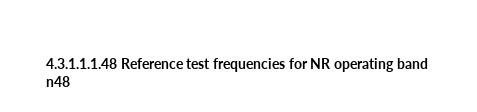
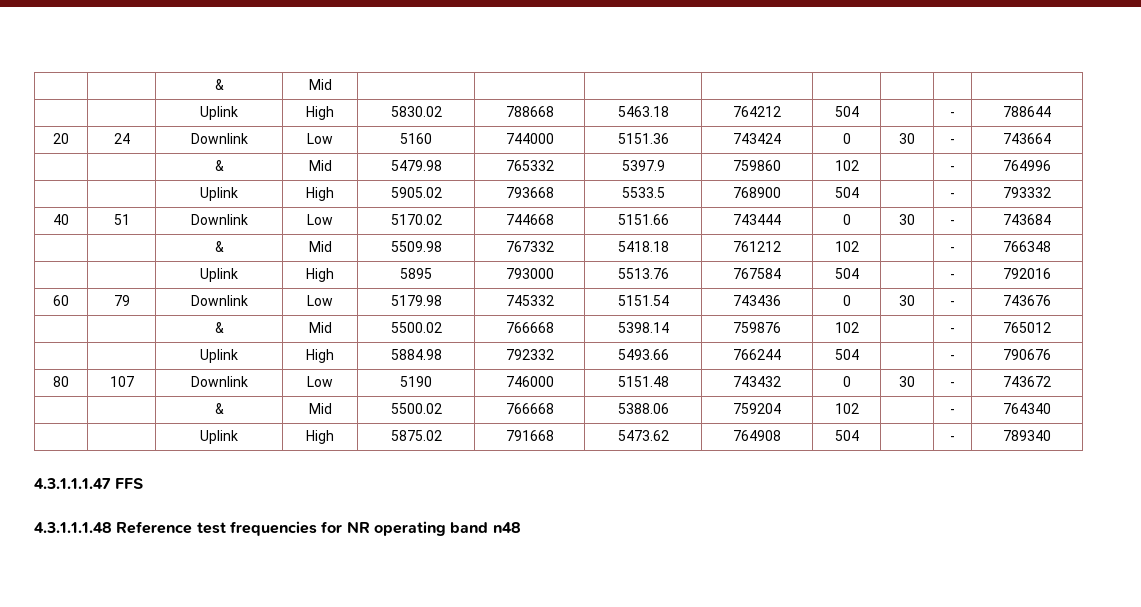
+ | | & | Mid | | | | | | | |
+ | | Uplink | High | 5830.02 | 788668 | 5463.18 | 764212 | 504 | | - | 788644
+ 20 | 24 | Downlink | Low | 5160 | 744000 | 5151.36 | 743424 | 0 | 30 | - | 743664
+ | | & | Mid | 5479.98 | 765332 | 5397.9 | 759860 | 102 | | - | 764996
+ | | Uplink | High | 5905.02 | 793668 | 5533.5 | 768900 | 504 | | - | 793332
+ 40 | 51 | Downlink | Low | 5170.02 | 744668 | 5151.66 | 743444 | 0 | 30 | - | 743684
+ | | & | Mid | 5509.98 | 767332 | 5418.18 | 761212 | 102 | | - | 766348
+ | | Uplink | High | 5895 | 793000 | 5513.76 | 767584 | 504 | | - | 792016
+ 60 | 79 | Downlink | Low | 5179.98 | 745332 | 5151.54 | 743436 | 0 | 30 | - | 743676
+ | | & | Mid | 5500.02 | 766668 | 5398.14 | 759876 | 102 | | - | 765012
+ | | Uplink | High | 5884.98 | 792332 | 5493.66 | 766244 | 504 | | - | 790676
+ 80 | 107 | Downlink | Low | 5190 | 746000 | 5151.48 | 743432 | 0 | 30 | - | 743672
+ | | & | Mid | 5500.02 | 766668 | 5388.06 | 759204 | 102 | | - | 764340
+ | | Uplink | High | 5875.02 | 791668 | 5473.62 | 764908 | 504 | | - | 789340
+ 4.3.1.1.1.47 FFS

